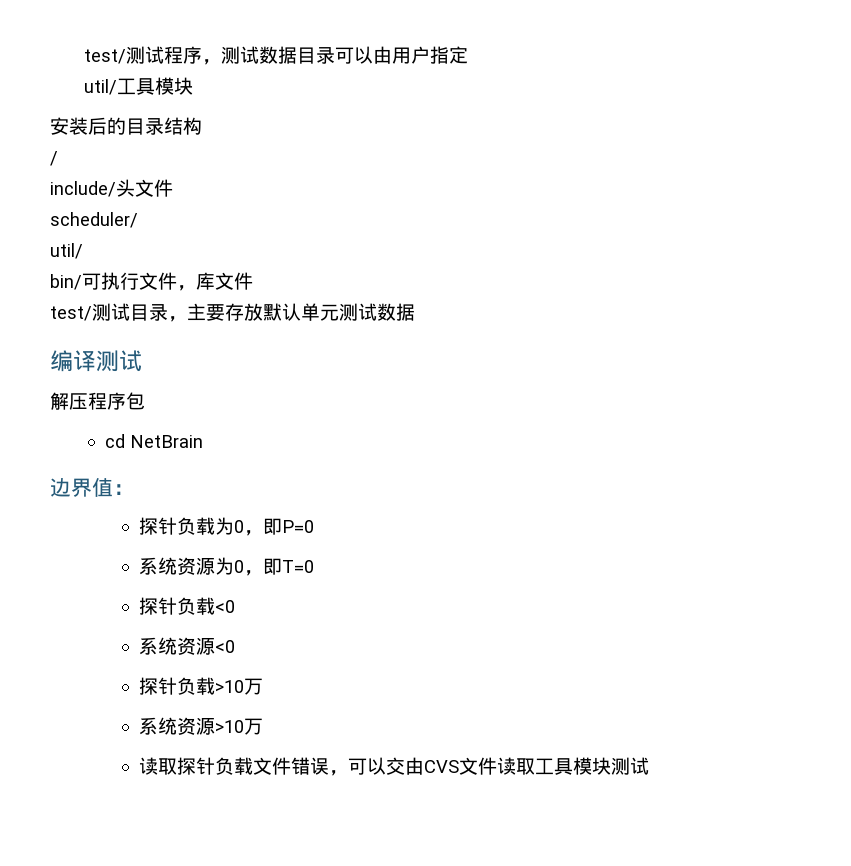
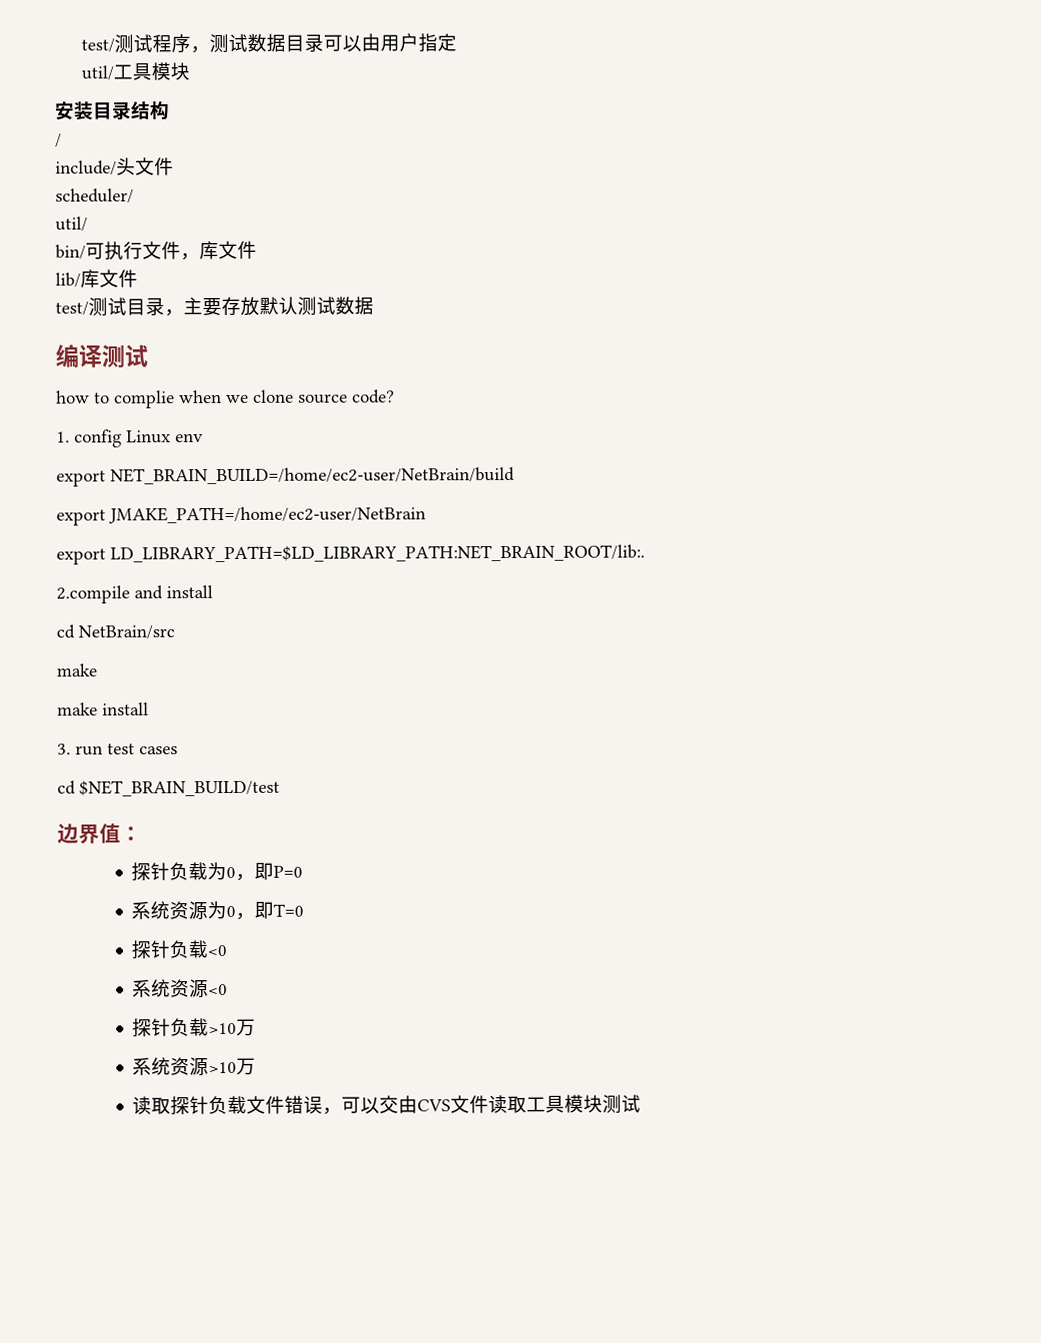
- 安装后的目录结构
+ 安装目录结构
+ lib/库文件
- test/测试目录，主要存放默认单元测试数据
+ test/测试目录，主要存放默认测试数据
- 解压程序包
- cd NetBrain
+ how to complie when we clone source code?
+ 1. config Linux env
+ export NET_BRAIN_BUILD=/home/ec2-user/NetBrain/build
+ export JMAKE_PATH=/home/ec2-user/NetBrain
+ export LD_LIBRARY_PATH=$LD_LIBRARY_PATH:NET_BRAIN_ROOT/lib:.
+ 2.compile and install
+ cd NetBrain/src
+ make
+ make install
+ 3. run test cases
+ cd $NET_BRAIN_BUILD/test

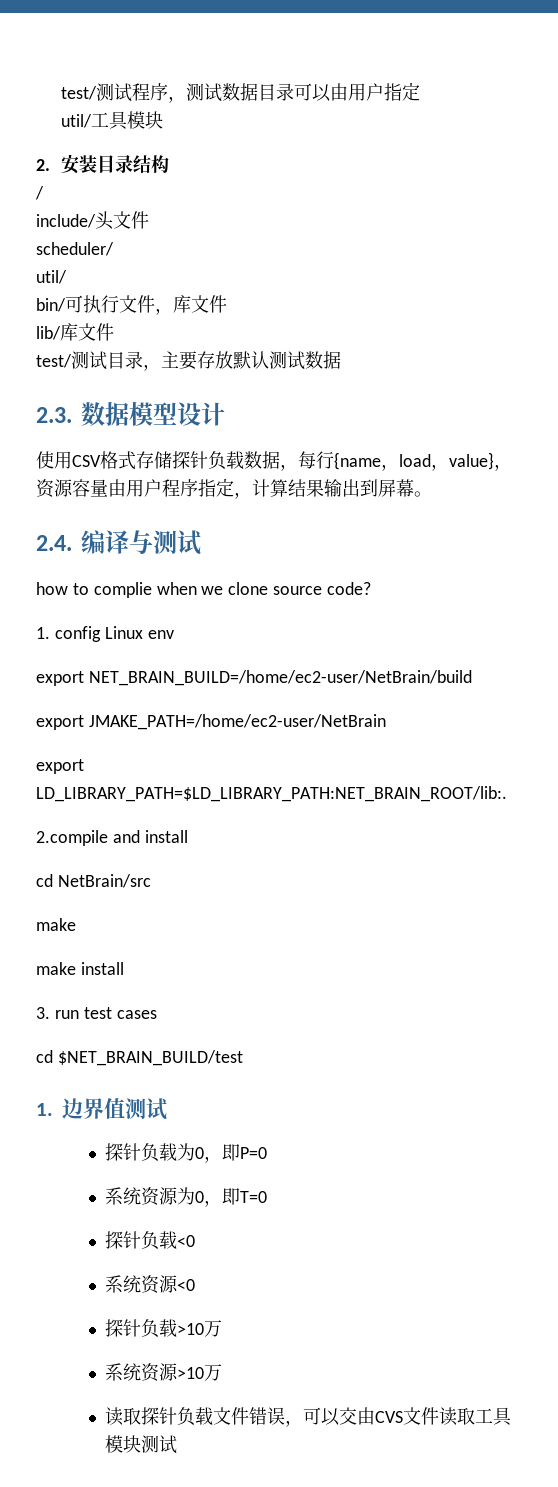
- 安装目录结构
+ 2.安装目录结构
- 编译测试
+ 2.3.数据模型设计
+ 使用CSV格式存储探针负载数据，每行{name，load，value}，资源容量由用户程序指定，计算结果输出到屏幕。
+ 2.4.编译与测试
- 边界值：
+ 1.边界值测试

